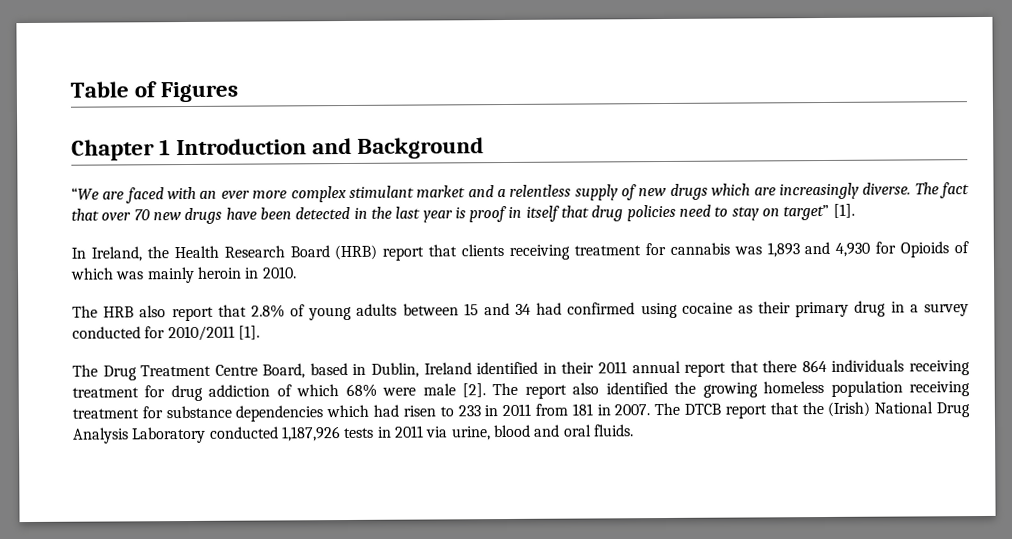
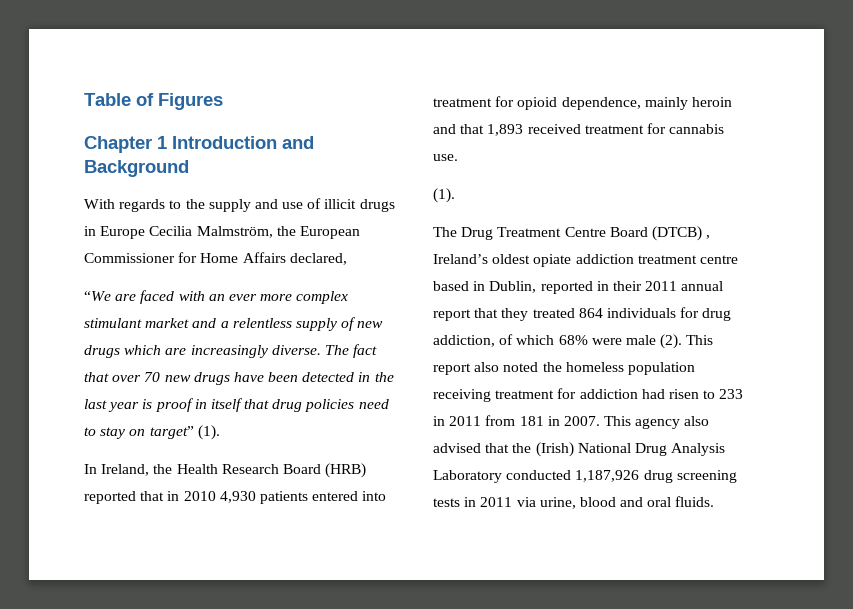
+ With regards to the supply and use of illicit drugs in Europe Cecilia Malmström, the European Commissioner for Home Affairs declared,
- The fact that over 70 new drugs have been detected in the last year is proof in itself that drug policies need to stay on target” [1].
+ The fact that over 70 new drugs have been detected in the last year is proof in itself that drug policies need to stay on target” (1).
- In Ireland, the Health Research Board (HRB) report that clients receiving treatment for cannabis was 1,893 and 4,930 for Opioids of which was mainly heroin in 2010.
- The HRB also report that 2.8% of young adults between 15 and 34 had confirmed using cocaine as their primary drug in a survey conducted for 2010/2011 [1].
- The Drug Treatment Centre Board, based in Dublin, Ireland identified in their 2011 annual report that there 864 individuals receiving treatment for drug addiction of which 68% were male [2]. The report also identified the growing homeless population receiving treatment for substance dependencies which had risen to 233 in 2011 from 181 in 2007.
+ In Ireland, the Health Research Board (HRB) reported that in 2010 4,930 patients entered into treatment for opioid dependence, mainly heroin and that 1,893 received treatment for cannabis use.
+ (1).
+ The Drug Treatment Centre Board (DTCB) , Ireland’s oldest opiate addiction treatment centre based in Dublin, reported in their 2011 annual report that they treated 864 individuals for drug addiction, of which 68% were male (2). This report also noted the homeless population receiving treatment for addiction had risen to 233 in 2011 from 181 in 2007.
- The DTCB report that the (Irish) National Drug Analysis Laboratory conducted 1,187,926 tests in 2011 via urine, blood and oral fluids.
+ This agency also advised that the (Irish) National Drug Analysis Laboratory conducted 1,187,926 drug screening tests in 2011 via urine, blood and oral fluids.

